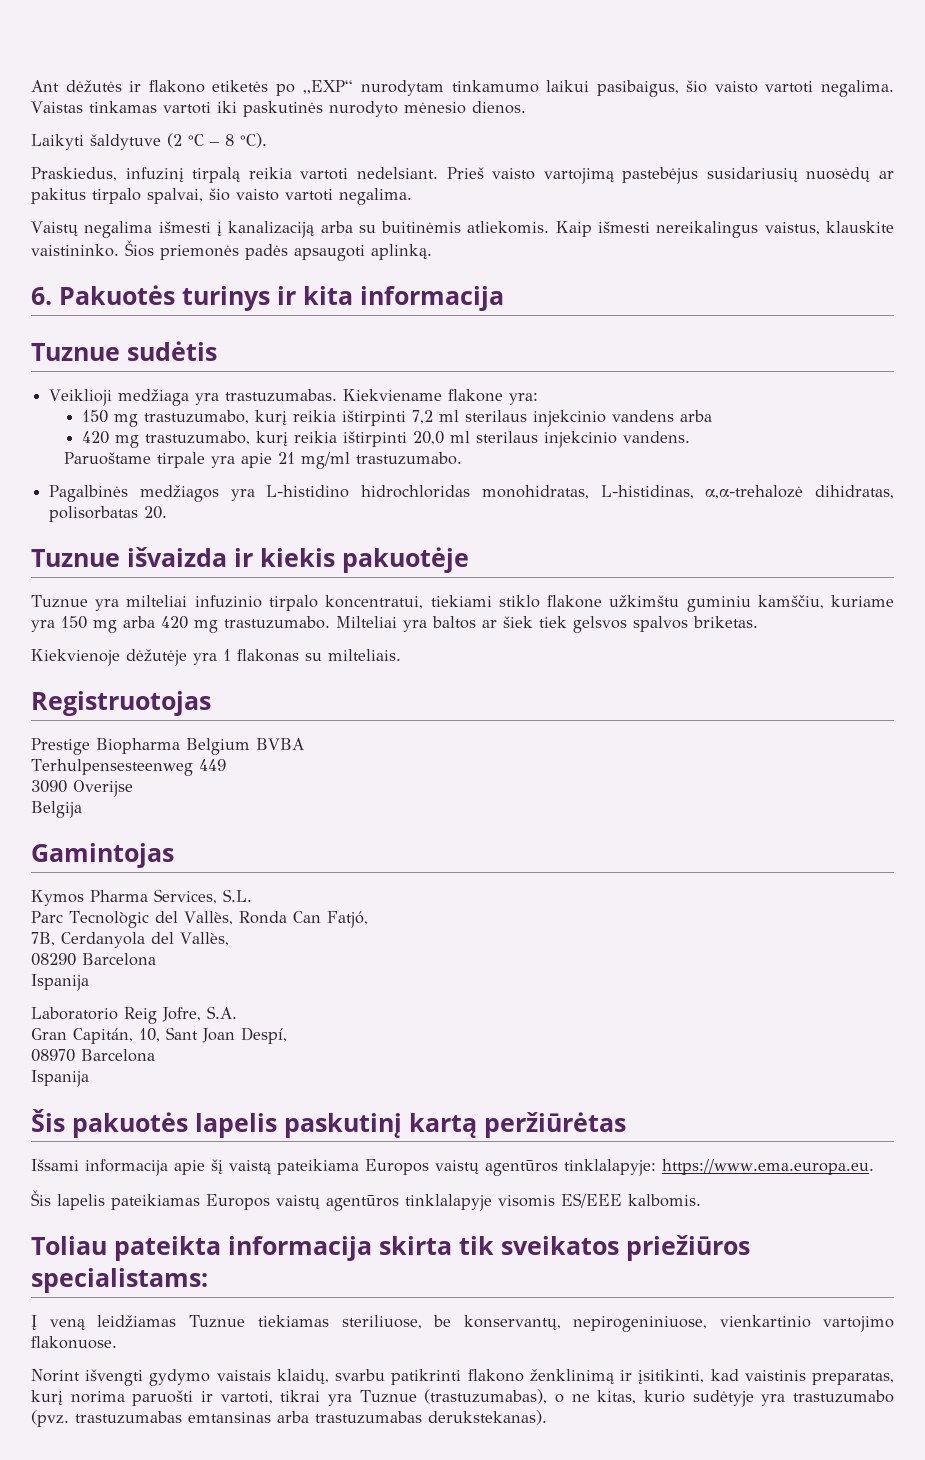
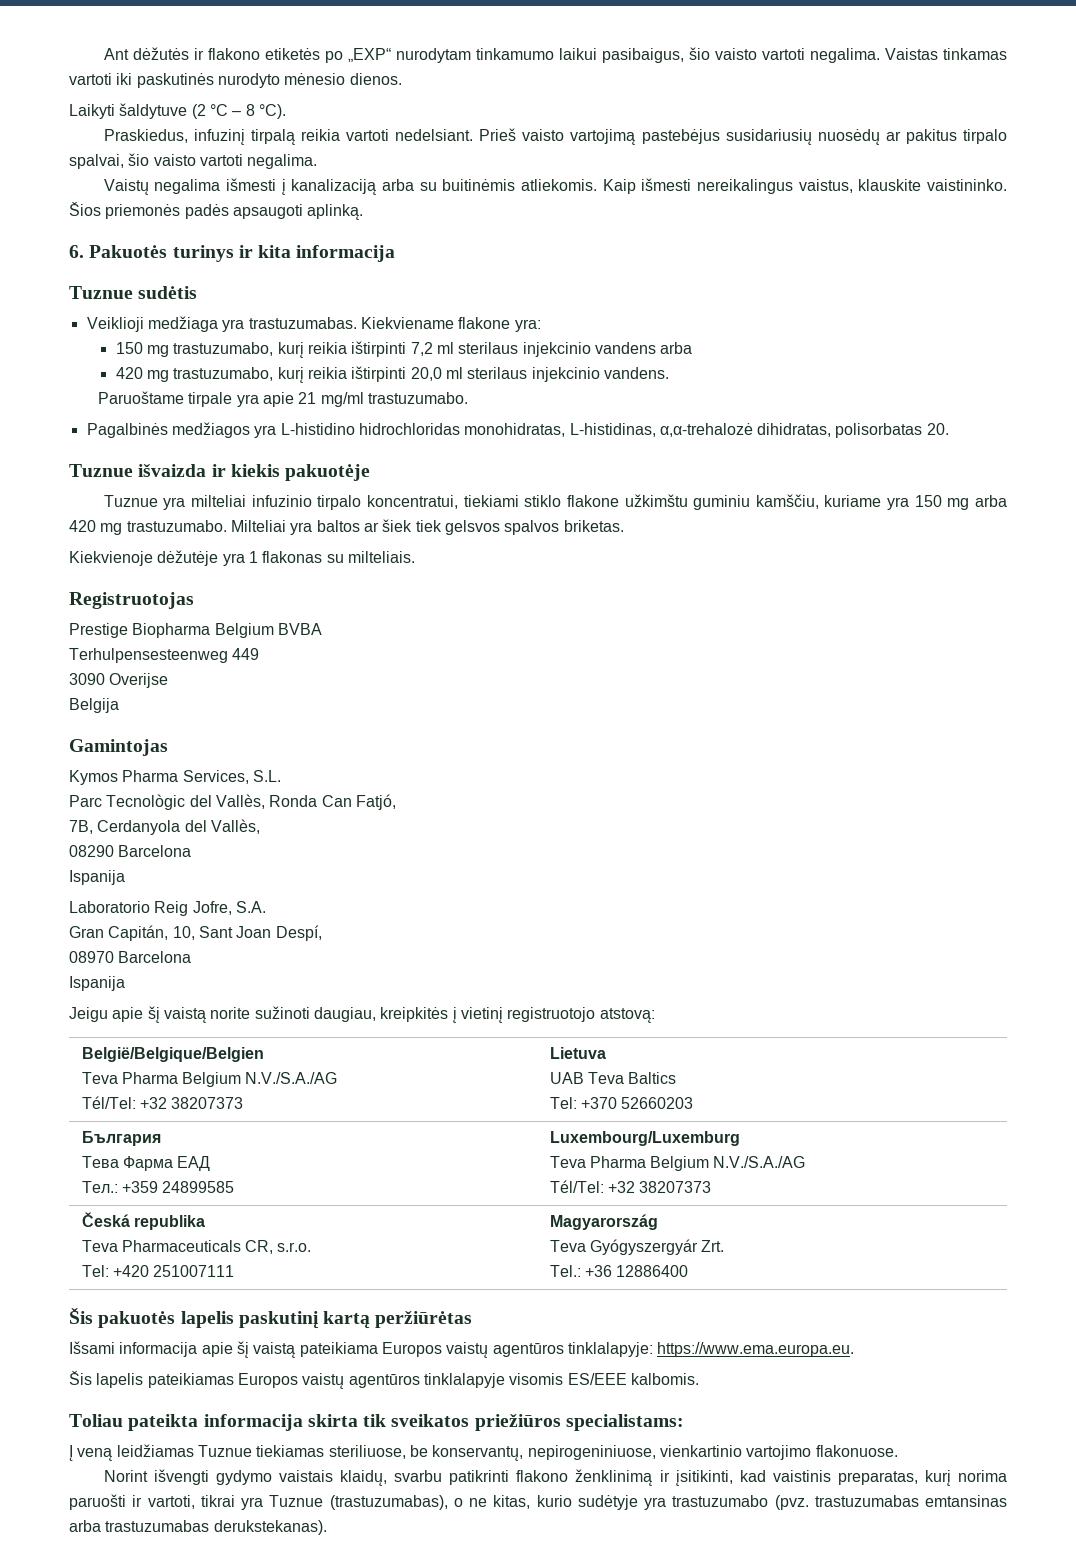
+ Jeigu apie šį vaistą norite sužinoti daugiau, kreipkitės į vietinį registruotojo atstovą:
+ België/Belgique/Belgien
+ Teva Pharma Belgium N.V./S.A./AG
+ Tél/Tel: +32 38207373 | Lietuva
+ UAB Teva Baltics
+ Tel: +370 52660203
+ България
+ Тева Фарма ЕАД
+ Teл.: +359 24899585 | Luxembourg/Luxemburg
+ Teva Pharma Belgium N.V./S.A./AG
+ Tél/Tel: +32 38207373
+ Česká republika
+ Teva Pharmaceuticals CR, s.r.o.
+ Tel: +420 251007111 | Magyarország
+ Teva Gyógyszergyár Zrt.
+ Tel.: +36 12886400

